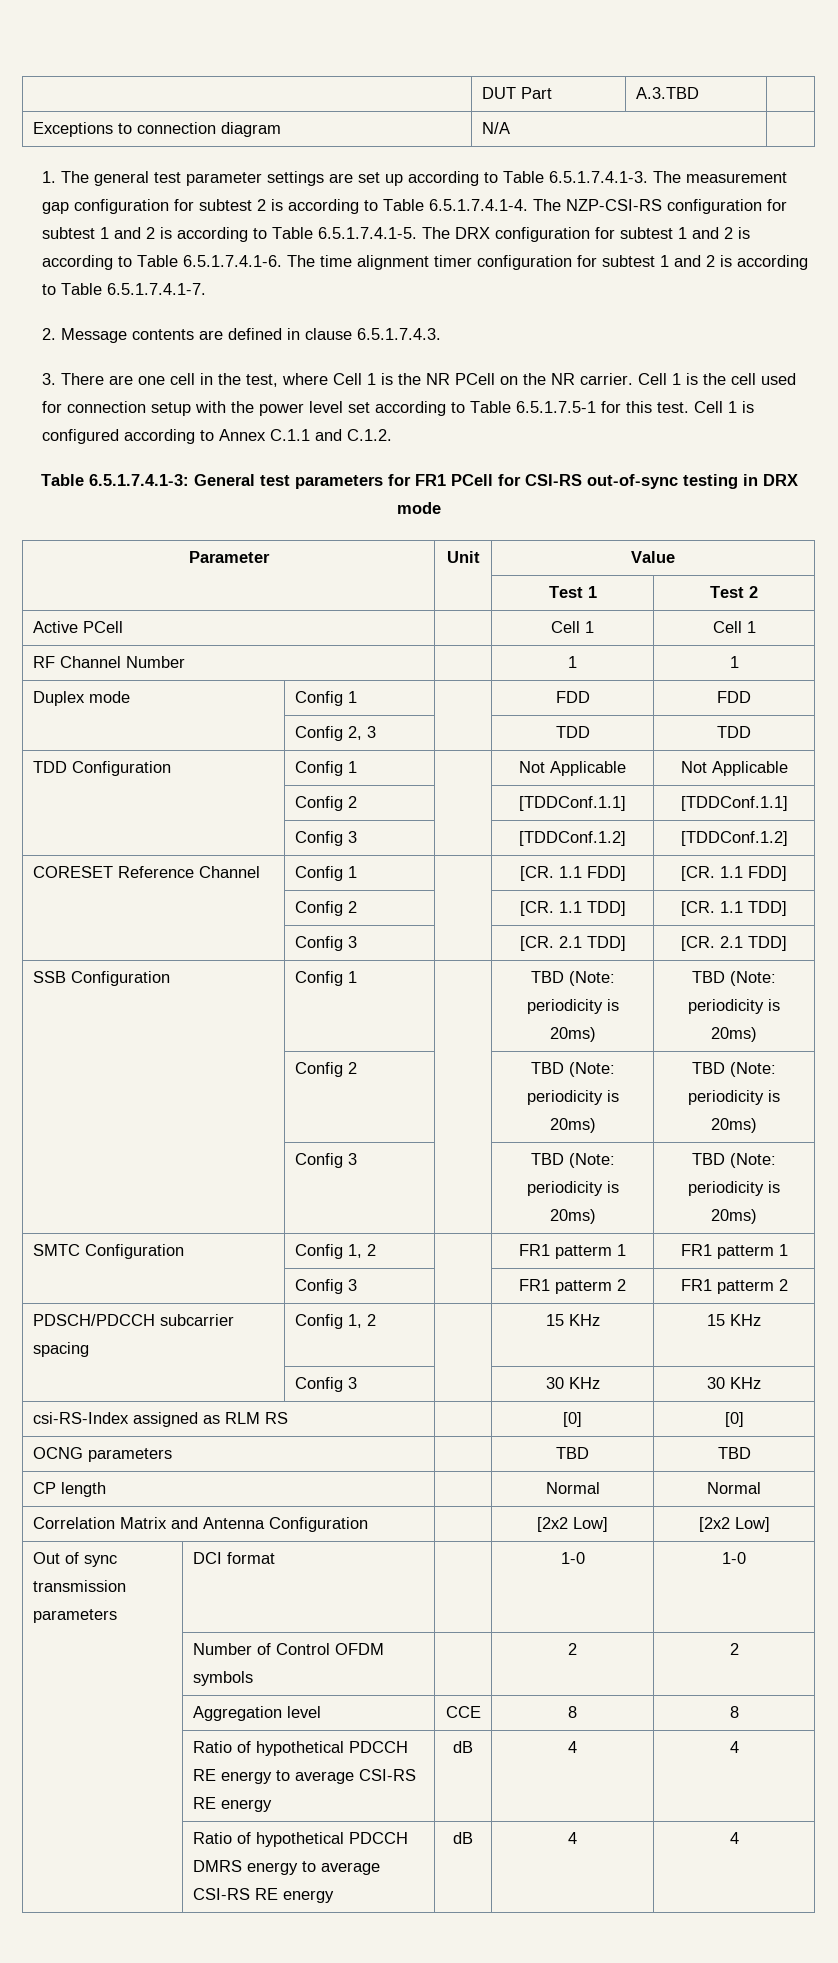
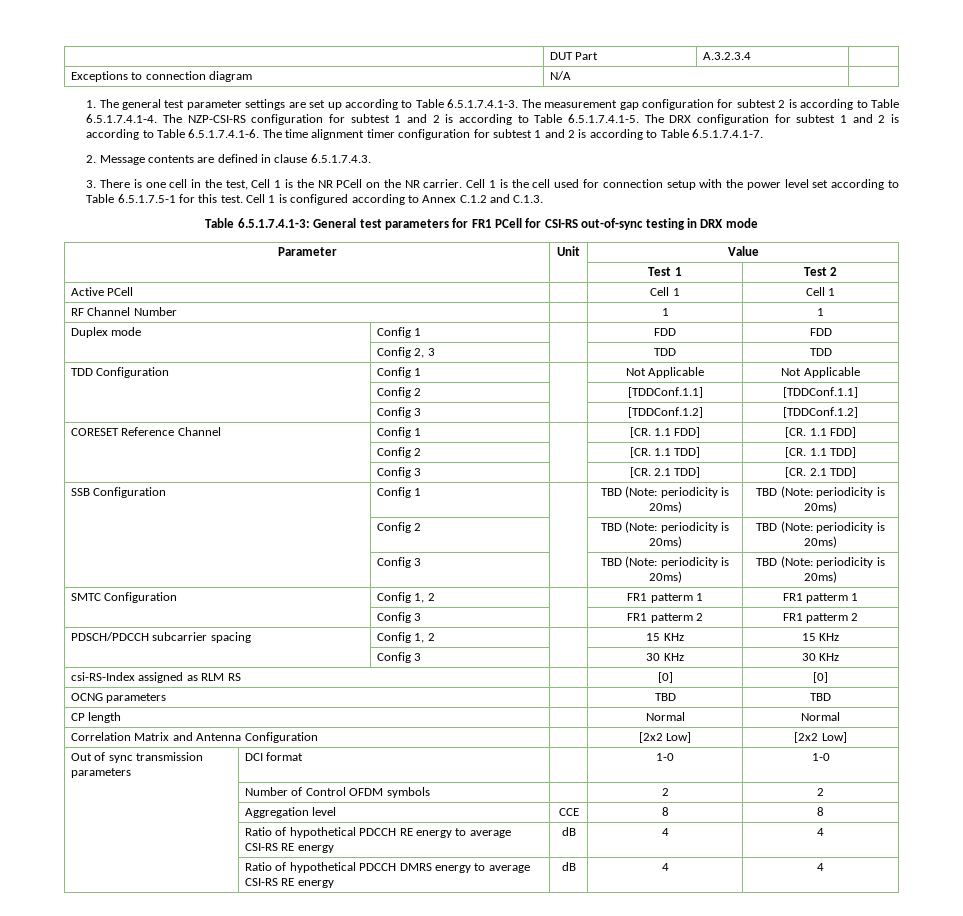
- | DUT Part | A.3.TBD |
+ | DUT Part | A.3.2.3.4 |
- 3. There are one cell in the test, where Cell 1 is the NR PCell on the NR carrier.
+ 3. There is one cell in the test, Cell 1 is the NR PCell on the NR carrier.
- Cell 1 is configured according to Annex C.1.1 and C.1.2.
+ Cell 1 is configured according to Annex C.1.2 and C.1.3.

